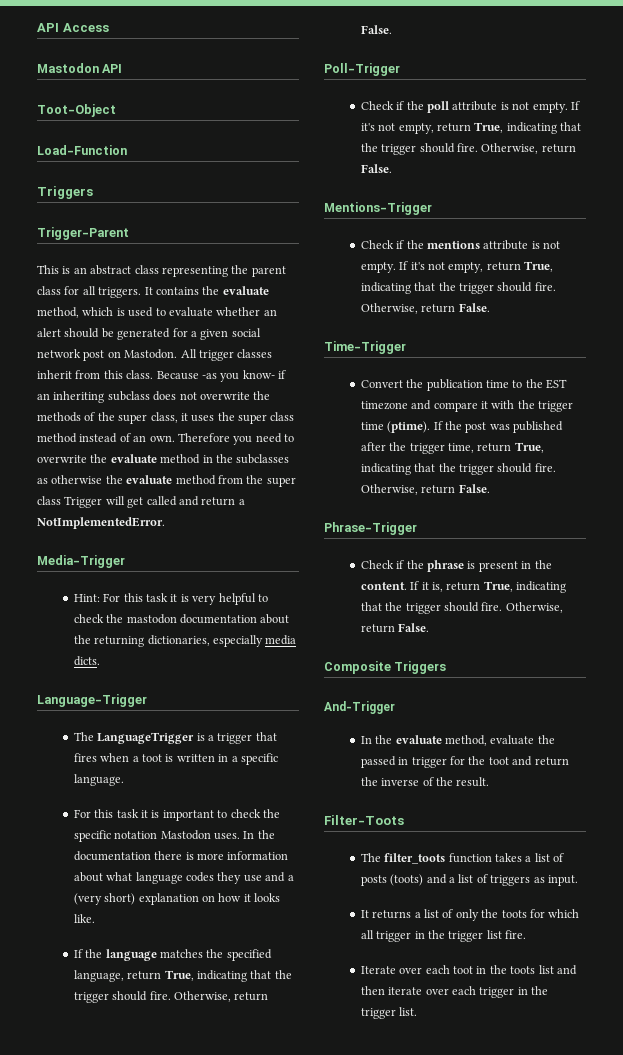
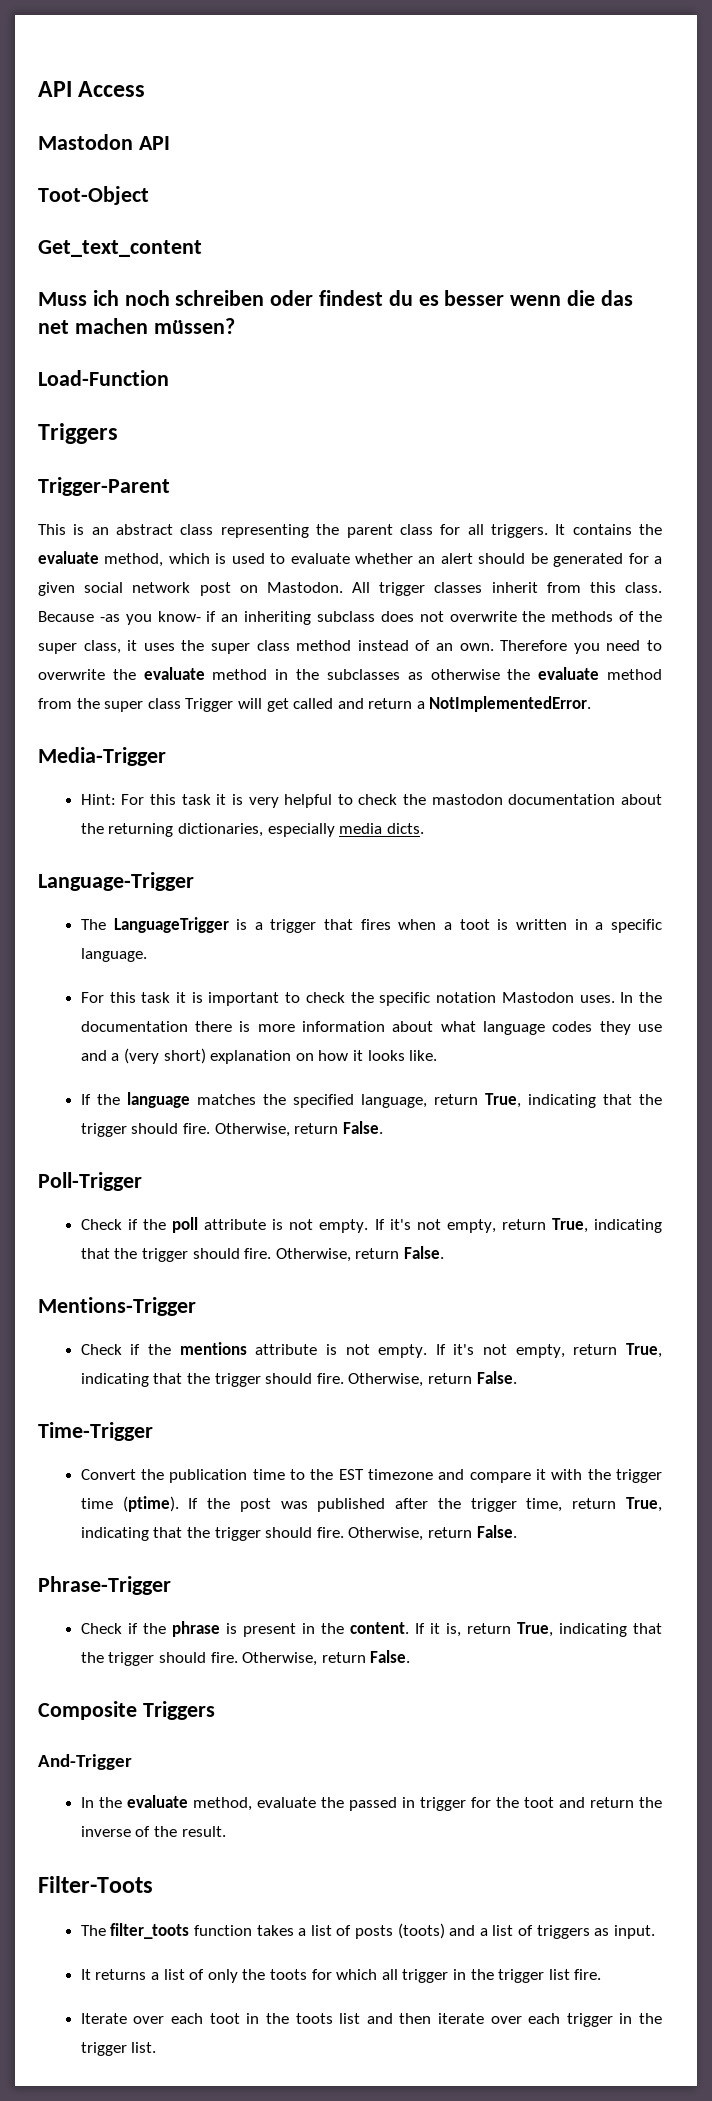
+ Get_text_content
+ Muss ich noch schreiben oder findest du es besser wenn die das net machen müssen?

